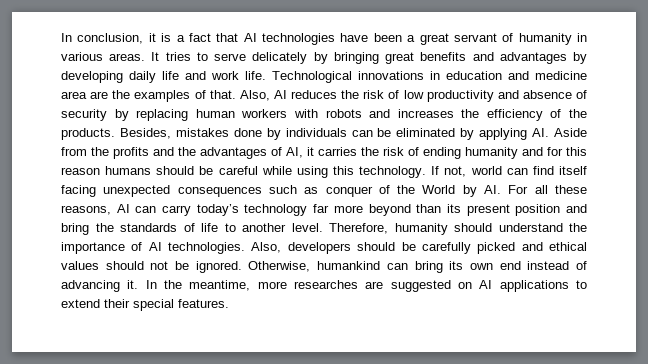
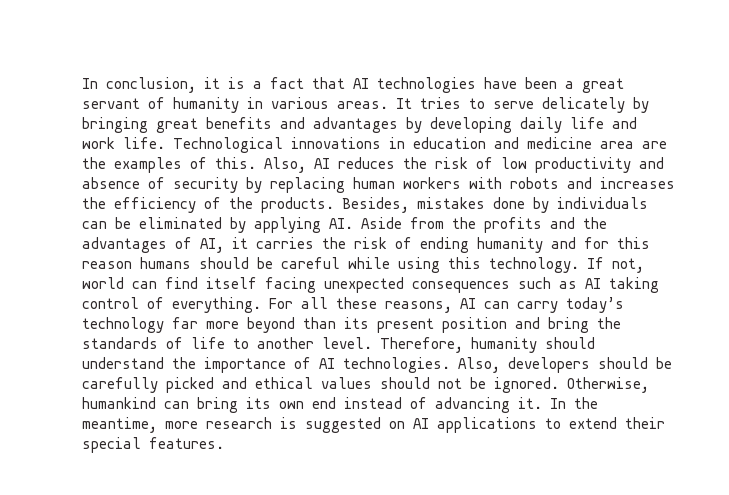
- Technological innovations in education and medicine area are the examples of that.
+ Technological innovations in education and medicine area are the examples of this.
- If not, world can find itself facing unexpected consequences such as conquer of the World by AI. For all these reasons, AI can carry today’s technology far more beyond than its present position and bring the standards of life to another level.
+ If not, world can find itself facing unexpected consequences such as AI taking control of everything. For all these reasons, AI can carry today’s technology far more beyond than its present position and bring the standards of life to another level.
- In the meantime, more researches are suggested on AI applications to extend their special features.
+ In the meantime, more research is suggested on AI applications to extend their special features.

